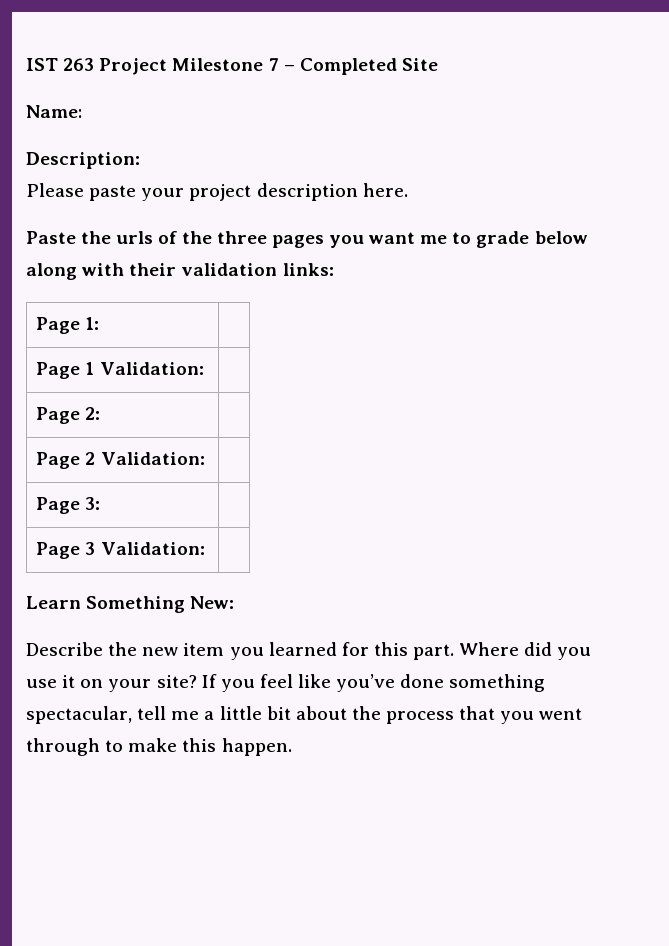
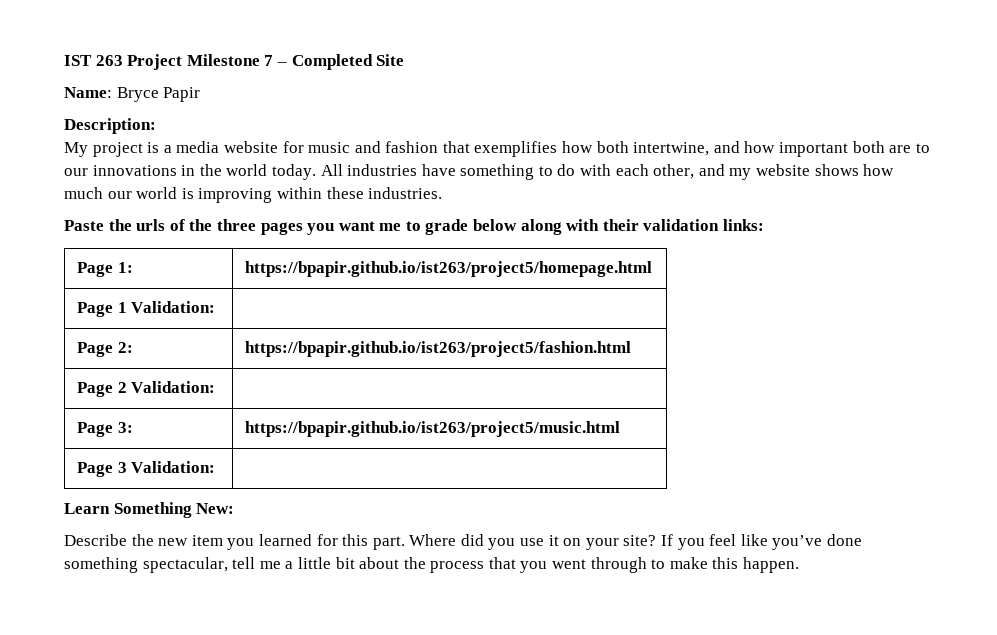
- Name:
+ Name: Bryce Papir
- Please paste your project description here.
+ My project is a media website for music and fashion that exemplifies how both intertwine, and how important both are to our innovations in the world today. All industries have something to do with each other, and my website shows how much our world is improving within these industries.
- Page 1: |
+ Page 1: | https://bpapir.github.io/ist263/project5/homepage.html
- Page 2: |
+ Page 2: | https://bpapir.github.io/ist263/project5/fashion.html
- Page 3: |
+ Page 3: | https://bpapir.github.io/ist263/project5/music.html

